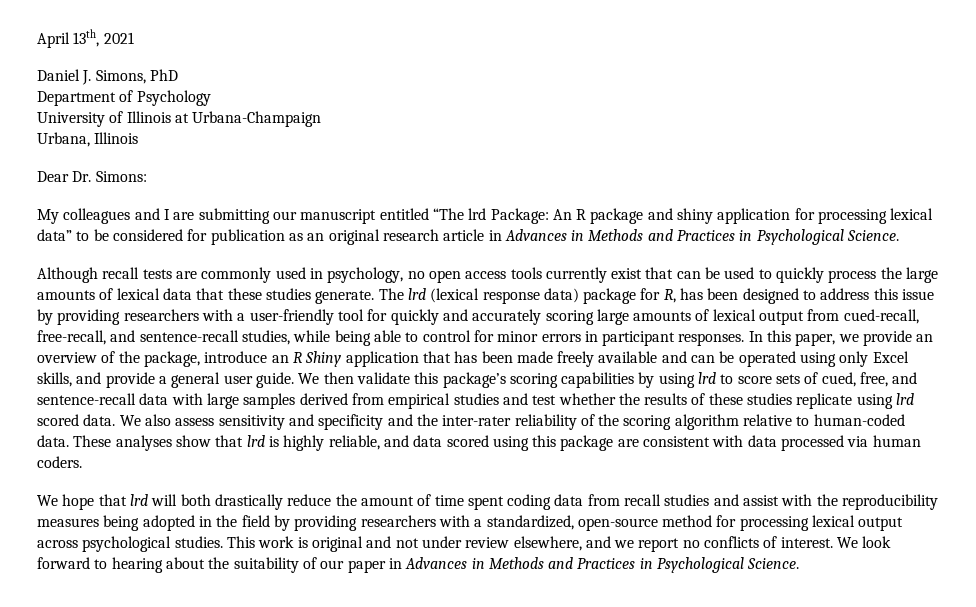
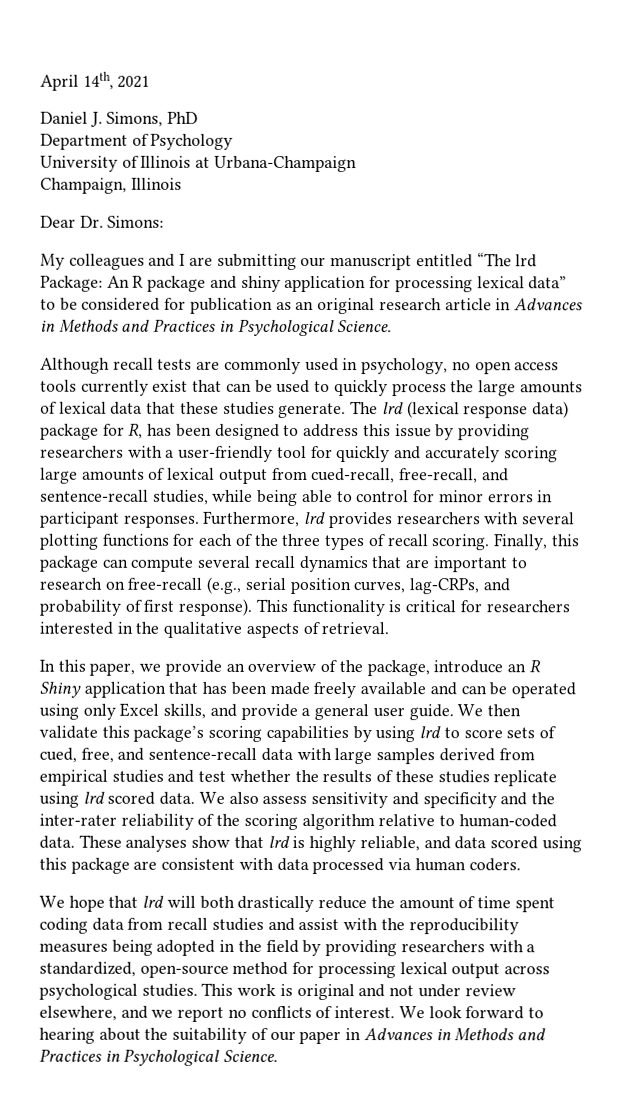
- April 13th, 2021
+ April 14th, 2021
- Urbana, Illinois
+ Champaign, Illinois
- The lrd (lexical response data) package for R, has been designed to address this issue by providing researchers with a user-friendly tool for quickly and accurately scoring large amounts of lexical output from cued-recall, free-recall, and sentence-recall studies, while being able to control for minor errors in participant responses. In this paper, we provide an overview of the package, introduce an R Shiny application that has been made freely available and can be operated using only Excel skills, and provide a general user guide.
+ The lrd (lexical response data) package for R, has been designed to address this issue by providing researchers with a user-friendly tool for quickly and accurately scoring large amounts of lexical output from cued-recall, free-recall, and sentence-recall studies, while being able to control for minor errors in participant responses. Furthermore, lrd provides researchers with several plotting functions for each of the three types of recall scoring. Finally, this package can compute several recall dynamics that are important to research on free-recall (e.g., serial position curves, lag-CRPs, and probability of first response). This functionality is critical for researchers interested in the qualitative aspects of retrieval.
+ In this paper, we provide an overview of the package, introduce an R Shiny application that has been made freely available and can be operated using only Excel skills, and provide a general user guide.

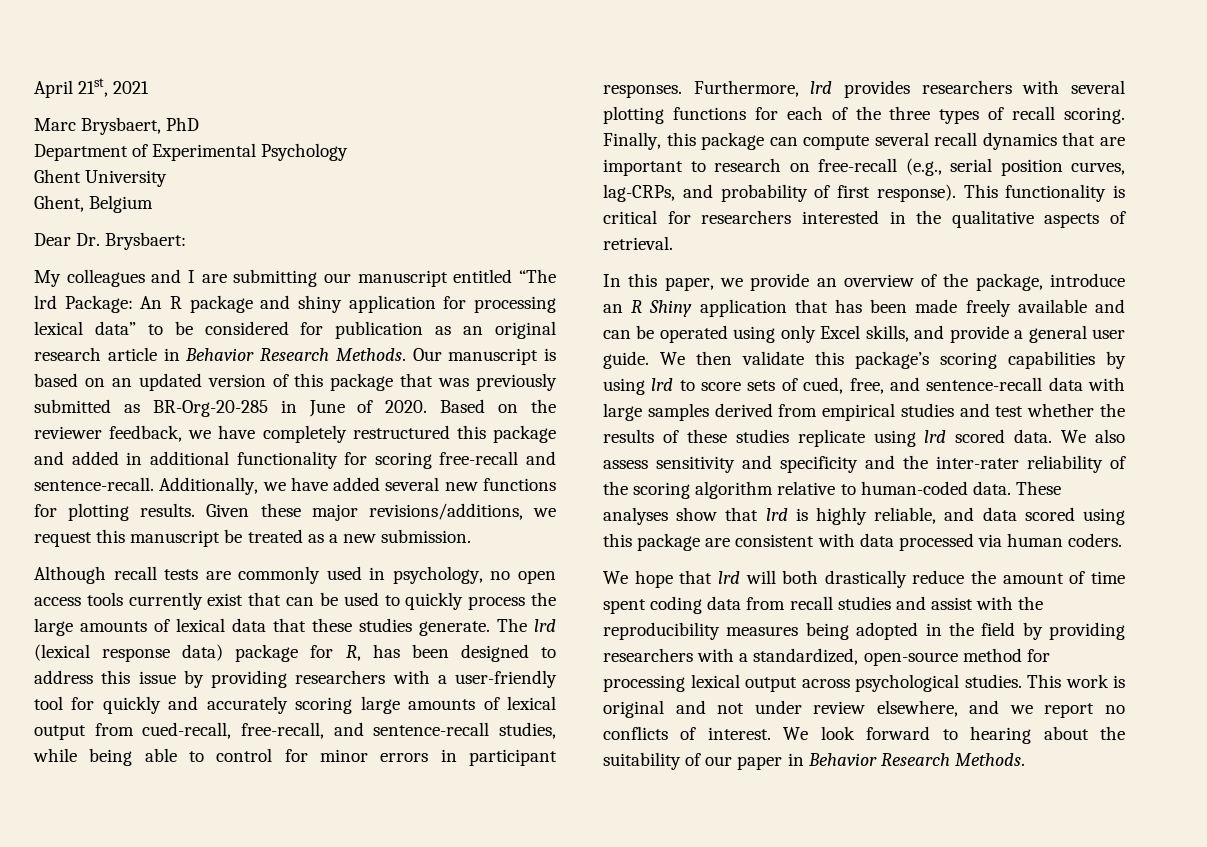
- April 14th, 2021
+ April 21st, 2021
- Daniel J. Simons, PhD
+ Marc Brysbaert, PhD
- Department of Psychology
+ Department of Experimental Psychology
- University of Illinois at Urbana-Champaign
- Champaign, Illinois
+ Ghent University
+ Ghent, Belgium
- Dear Dr. Simons:
+ Dear Dr. Brysbaert:
- My colleagues and I are submitting our manuscript entitled “The lrd Package: An R package and shiny application for processing lexical data” to be considered for publication as an original research article in Advances in Methods and Practices in Psychological Science.
+ My colleagues and I are submitting our manuscript entitled “The lrd Package: An R package and shiny application for processing lexical data” to be considered for publication as an original research article in Behavior Research Methods. Our manuscript is based on an updated version of this package that was previously submitted as BR-Org-20-285 in June of 2020. Based on the reviewer feedback, we have completely restructured this package and added in additional functionality for scoring free-recall and sentence-recall. Additionally, we have added several new functions for plotting results. Given these major revisions/additions, we request this manuscript be treated as a new submission.
- We look forward to hearing about the suitability of our paper in Advances in Methods and Practices in Psychological Science.
+ We look forward to hearing about the suitability of our paper in Behavior Research Methods.

